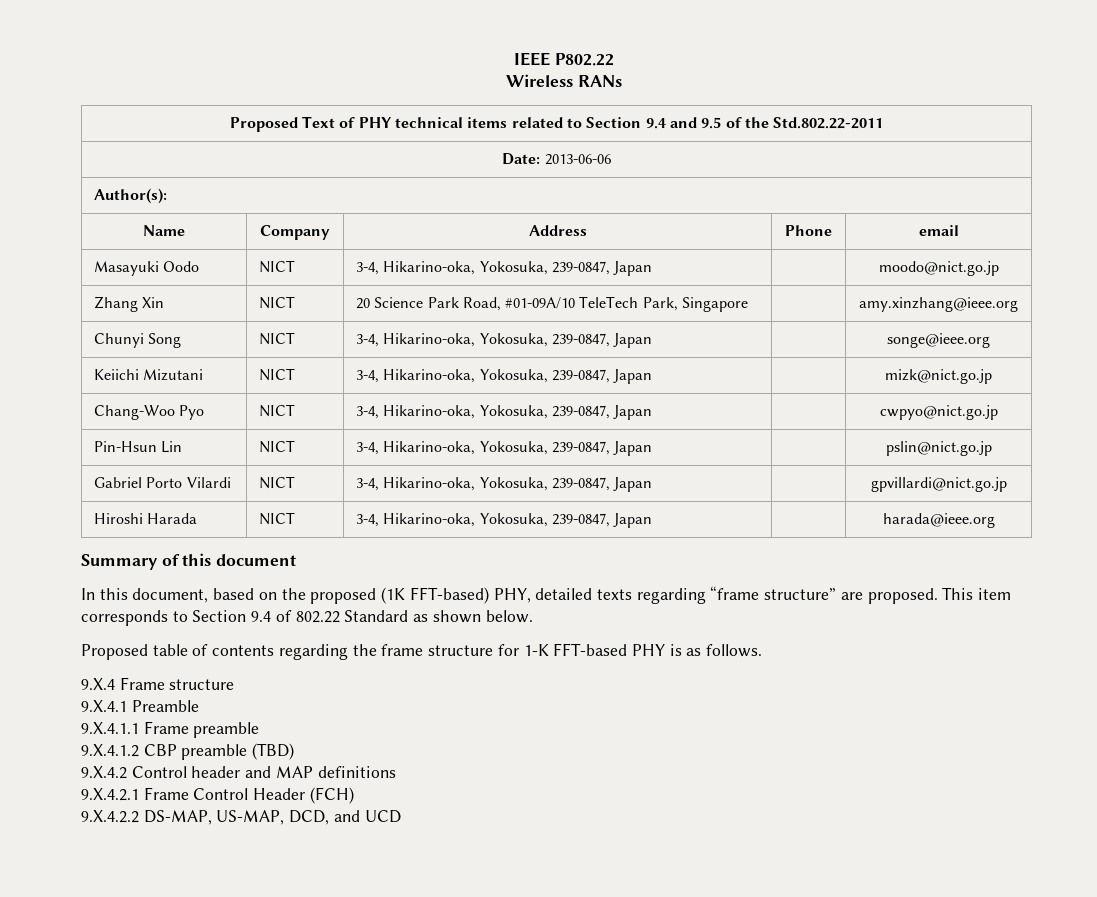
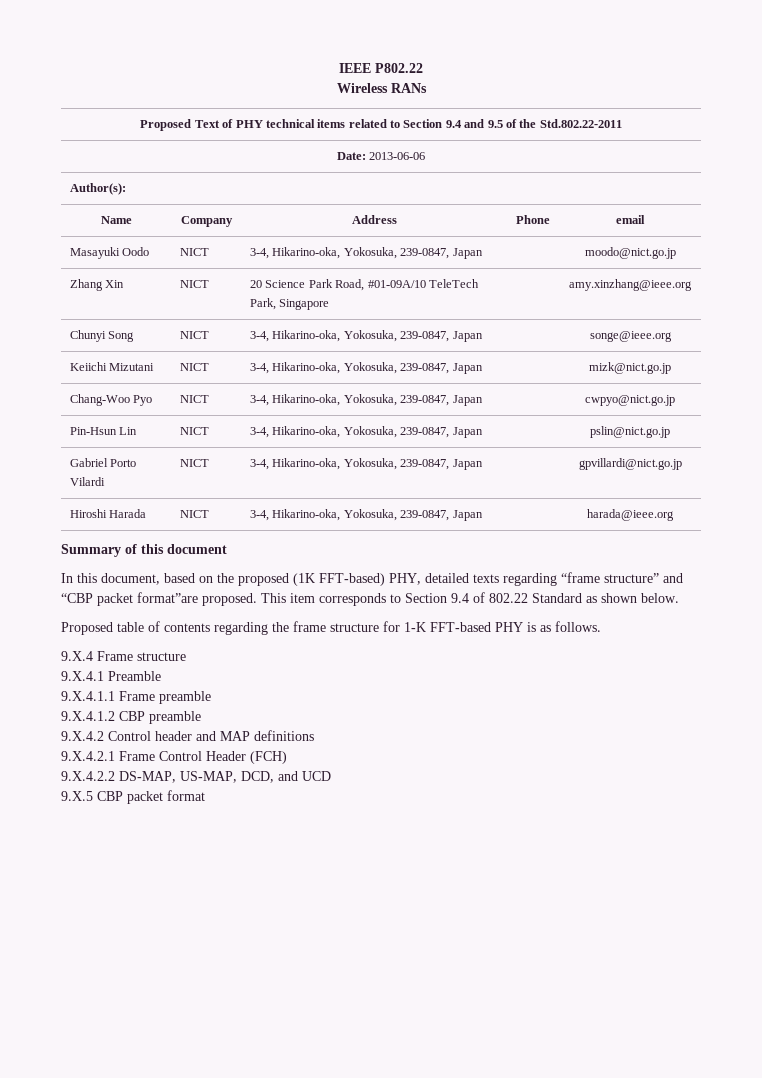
- In this document, based on the proposed (1K FFT-based) PHY, detailed texts regarding “frame structure” are proposed.
+ In this document, based on the proposed (1K FFT-based) PHY, detailed texts regarding “frame structure” and “CBP packet format”are proposed.
- 9.X.4.1.2 CBP preamble (TBD)
+ 9.X.4.1.2 CBP preamble
+ 9.X.5 CBP packet format

